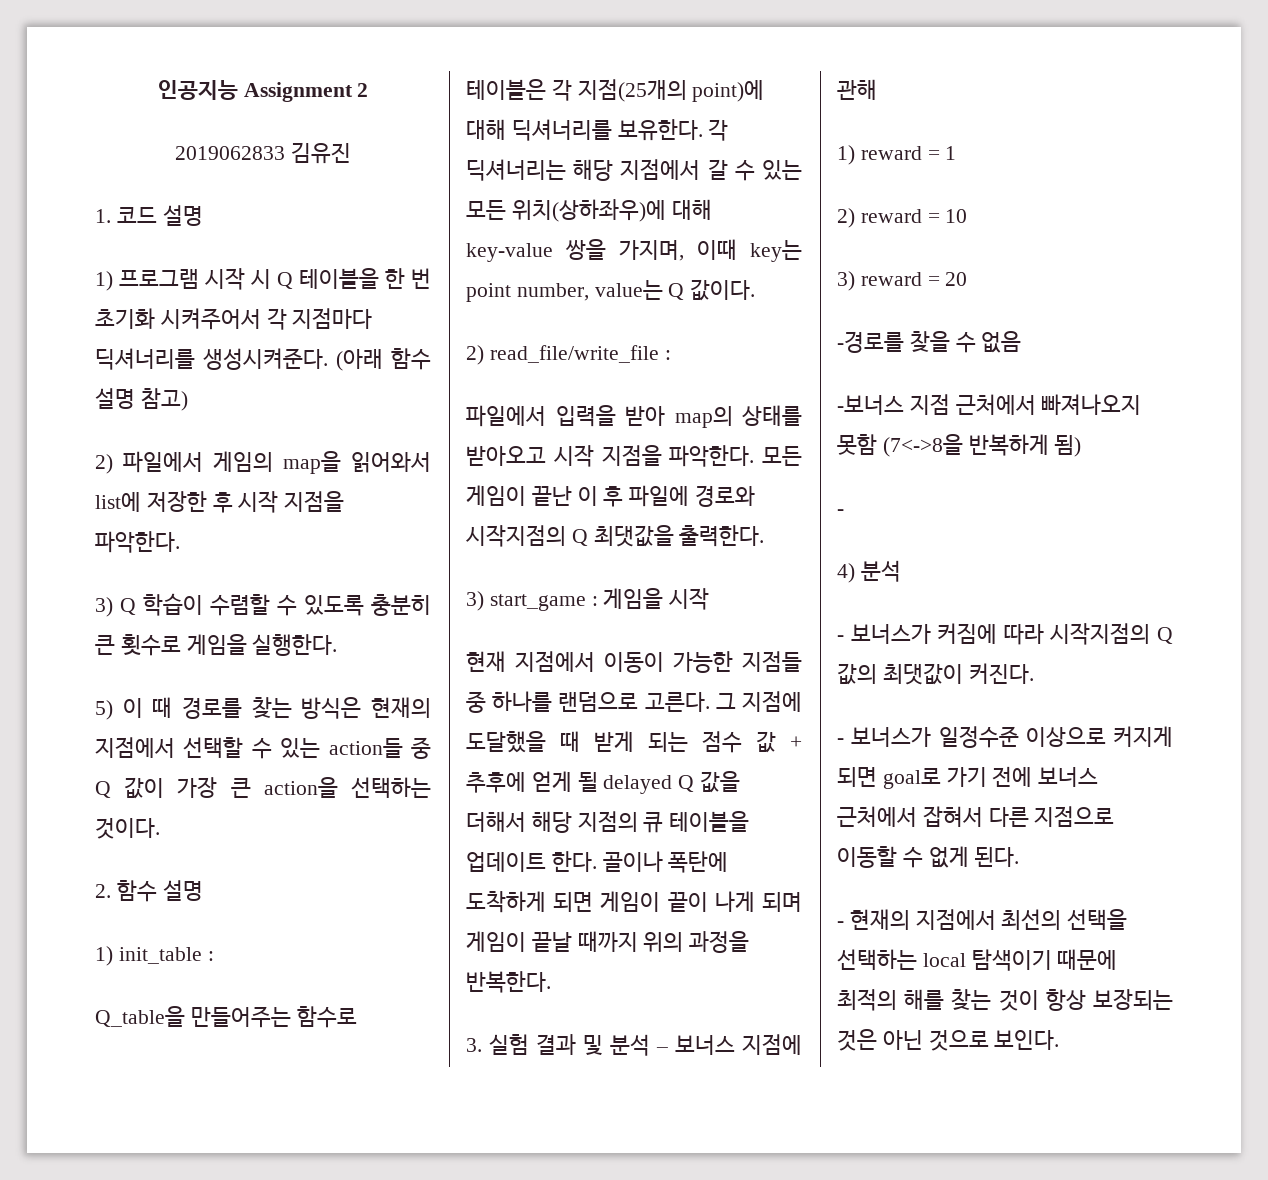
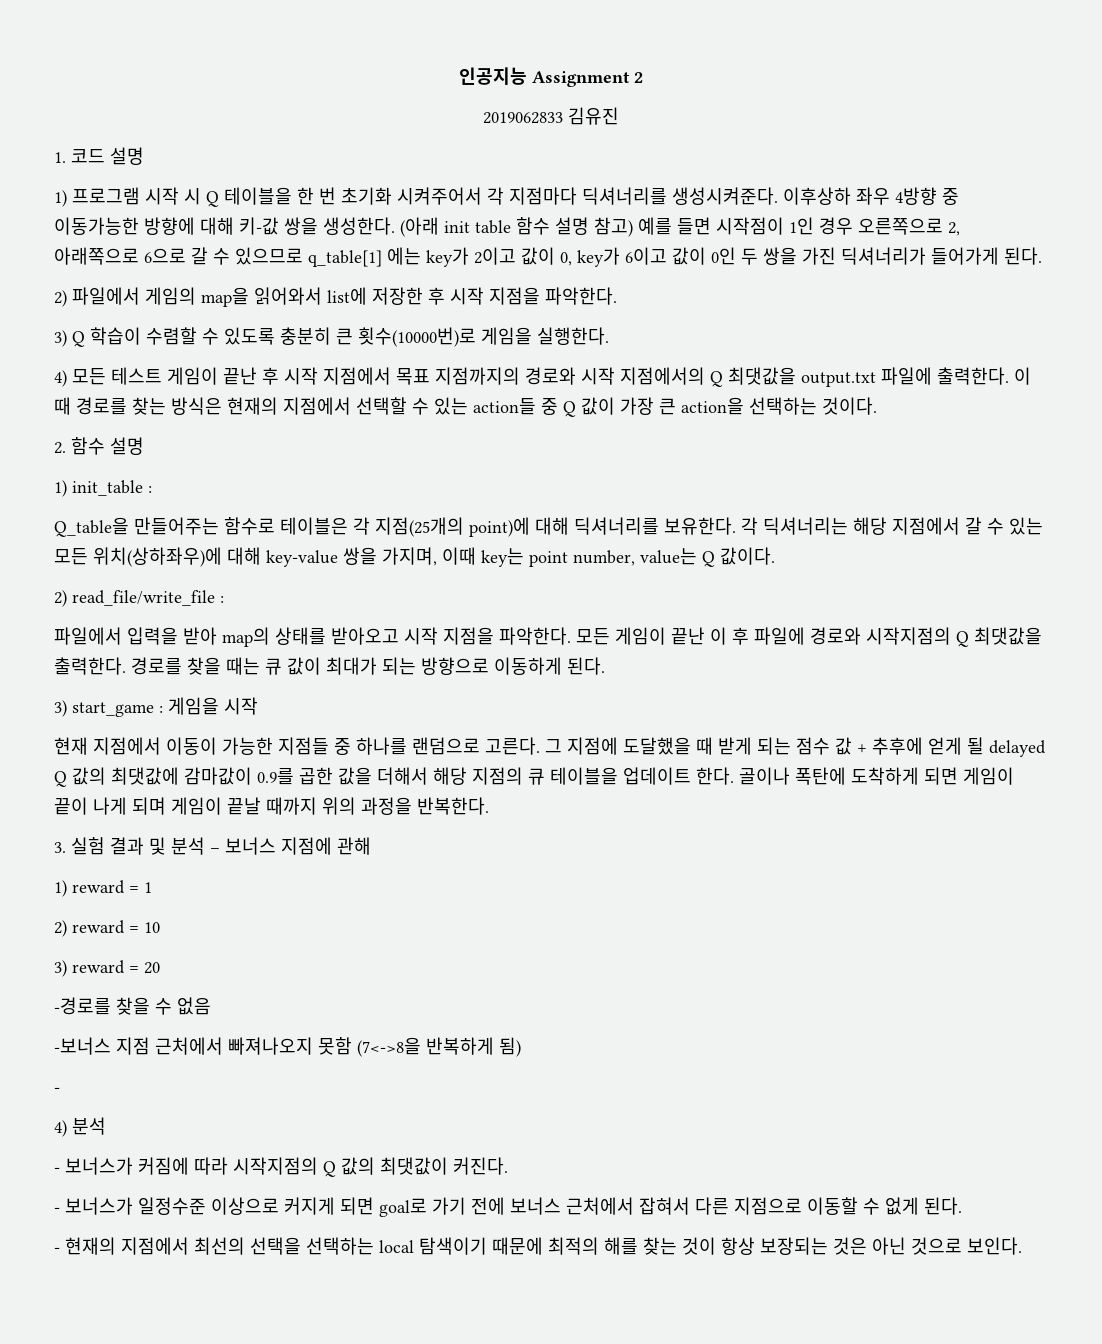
- (아래 함수 설명 참고)
+ 이후상하 좌우 4방향 중 이동가능한 방향에 대해 키-값 쌍을 생성한다. (아래 init table 함수 설명 참고) 예를 들면 시작점이 1인 경우 오른쪽으로 2, 아래쪽으로 6으로 갈 수 있으므로 q_table[1] 에는 key가 2이고 값이 0, key가 6이고 값이 0인 두 쌍을 가진 딕셔너리가 들어가게 된다.
- 3) Q 학습이 수렴할 수 있도록 충분히 큰 횟수로 게임을 실행한다.
+ 3) Q 학습이 수렴할 수 있도록 충분히 큰 횟수(10000번)로 게임을 실행한다.
- 5) 이 때 경로를 찾는 방식은 현재의 지점에서 선택할 수 있는 action들 중 Q 값이 가장 큰 action을 선택하는 것이다.
+ 4) 모든 테스트 게임이 끝난 후 시작 지점에서 목표 지점까지의 경로와 시작 지점에서의 Q 최댓값을 output.txt 파일에 출력한다. 이 때 경로를 찾는 방식은 현재의 지점에서 선택할 수 있는 action들 중 Q 값이 가장 큰 action을 선택하는 것이다.
+ 경로를 찾을 때는 큐 값이 최대가 되는 방향으로 이동하게 된다.
- 그 지점에 도달했을 때 받게 되는 점수 값 + 추후에 얻게 될 delayed Q 값을 더해서 해당 지점의 큐 테이블을 업데이트 한다.
+ 그 지점에 도달했을 때 받게 되는 점수 값 + 추후에 얻게 될 delayed Q 값의 최댓값에 감마값이 0.9를 곱한 값을 더해서 해당 지점의 큐 테이블을 업데이트 한다.

